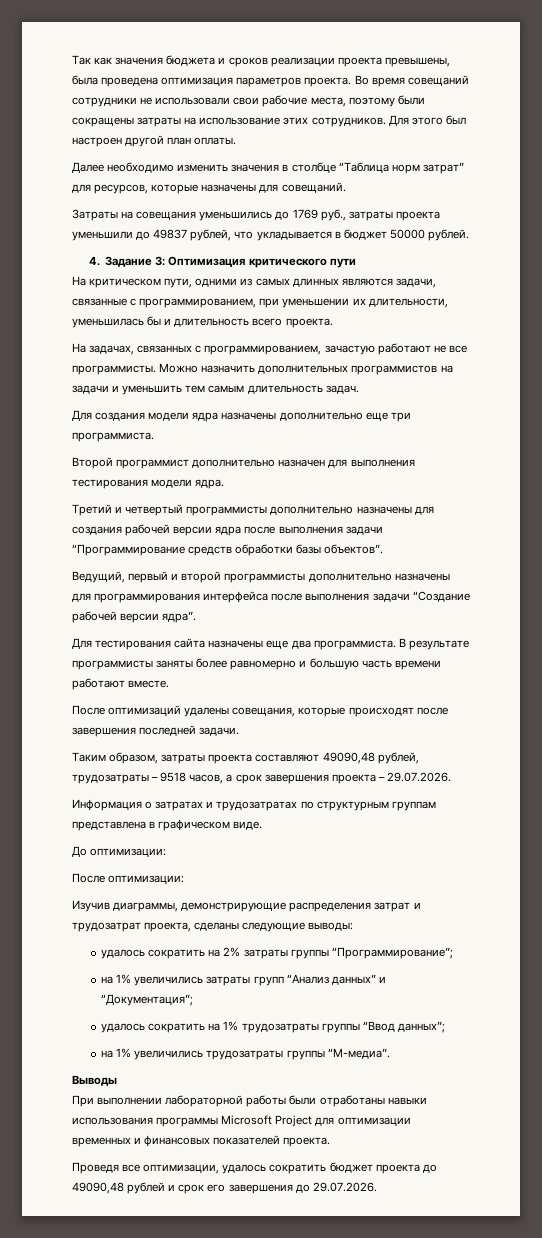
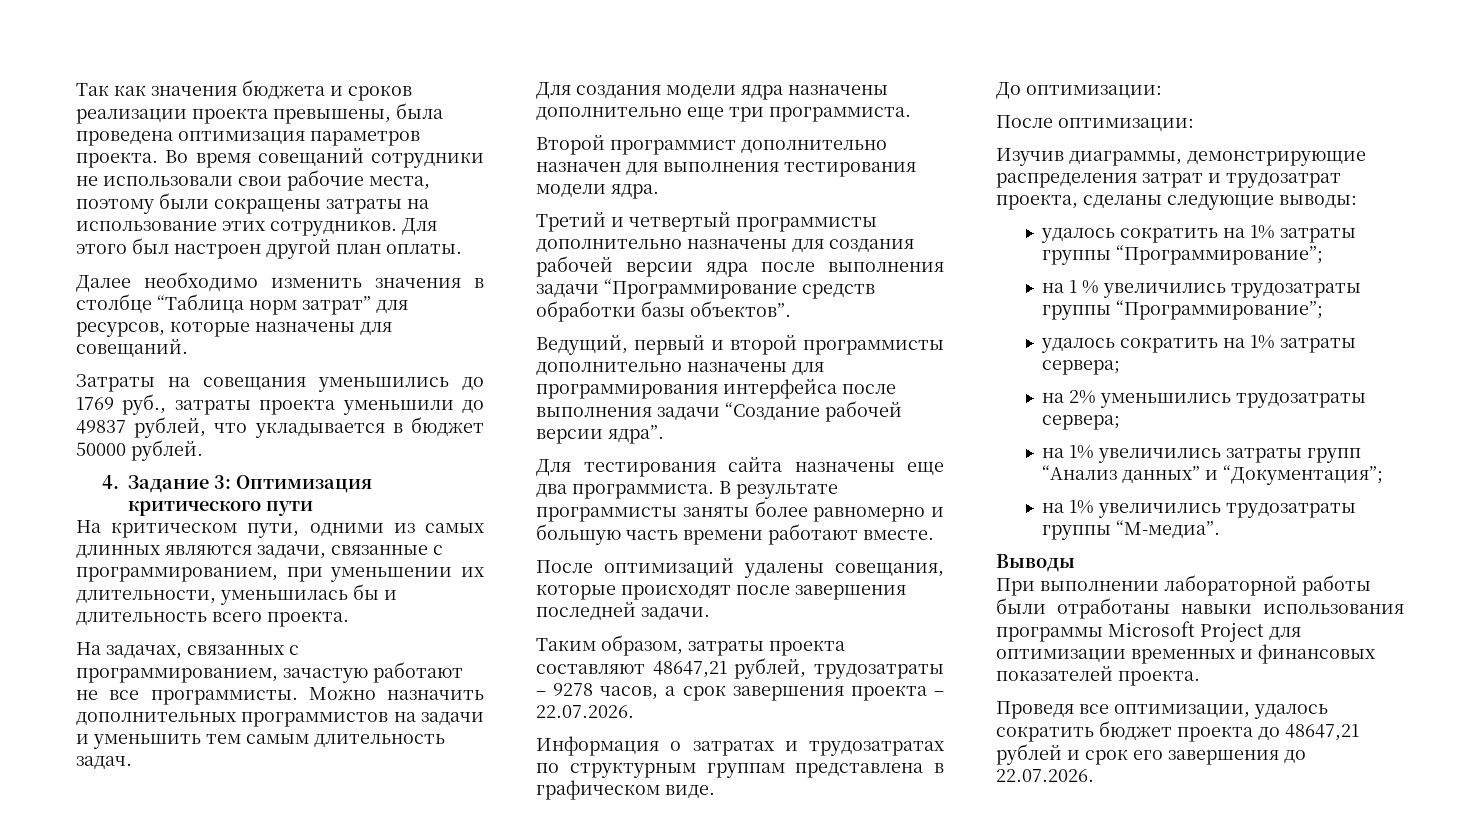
- Таким образом, затраты проекта составляют 49090,48 рублей, трудозатраты – 9518 часов, а срок завершения проекта – 29.07.2026.
+ Таким образом, затраты проекта составляют 48647,21 рублей, трудозатраты – 9278 часов, а срок завершения проекта – 22.07.2026.
- удалось сократить на 2% затраты группы “Программирование”;
+ удалось сократить на 1% затраты группы “Программирование”;
+ на 1 % увеличились трудозатраты группы “Программирование”;
+ удалось сократить на 1% затраты сервера;
+ на 2% уменьшились трудозатраты сервера;
- удалось сократить на 1% трудозатраты группы “Ввод данных”;
- Проведя все оптимизации, удалось сократить бюджет проекта до 49090,48 рублей и срок его завершения до 29.07.2026.
+ Проведя все оптимизации, удалось сократить бюджет проекта до 48647,21 рублей и срок его завершения до 22.07.2026.

